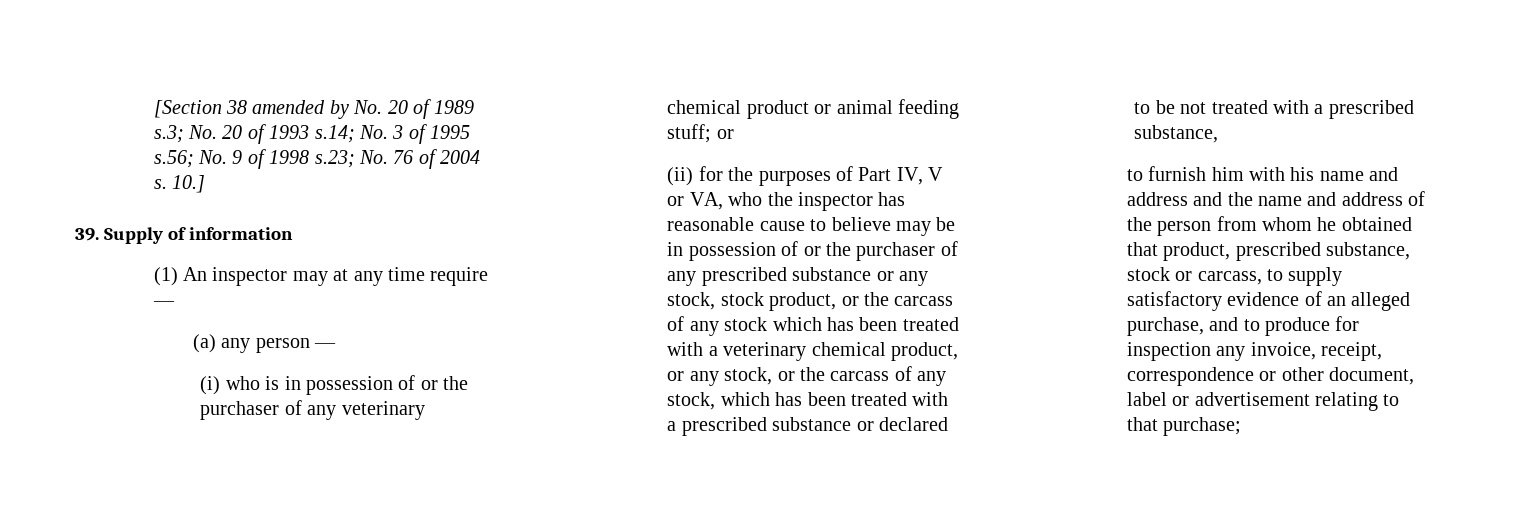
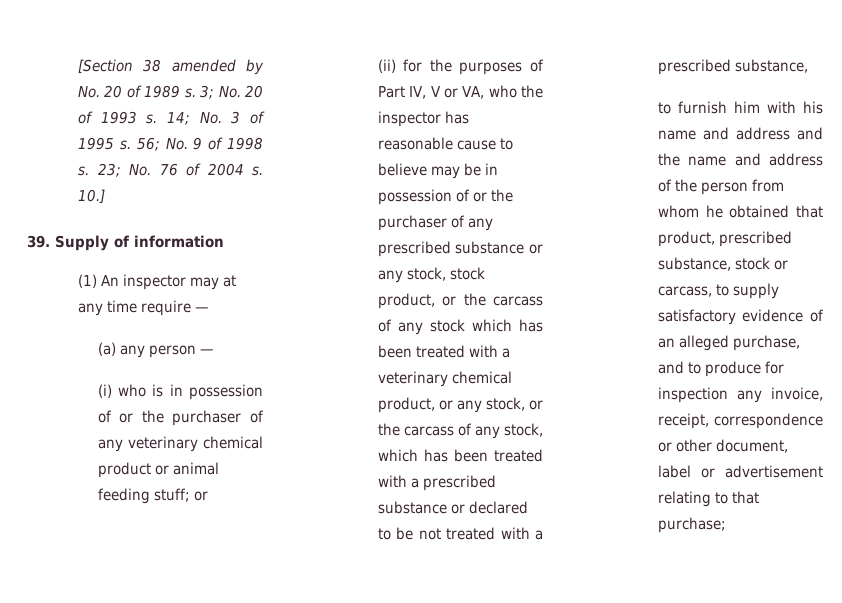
- [Section 38 amended by No. 20 of 1989 s.3; No. 20 of 1993 s.14; No. 3 of 1995 s.56; No. 9 of 1998 s.23; No. 76 of 2004 s.
+ [Section 38 amended by No. 20 of 1989 s. 3; No. 20 of 1993 s. 14; No. 3 of 1995 s. 56; No. 9 of 1998 s. 23; No. 76 of 2004 s.

